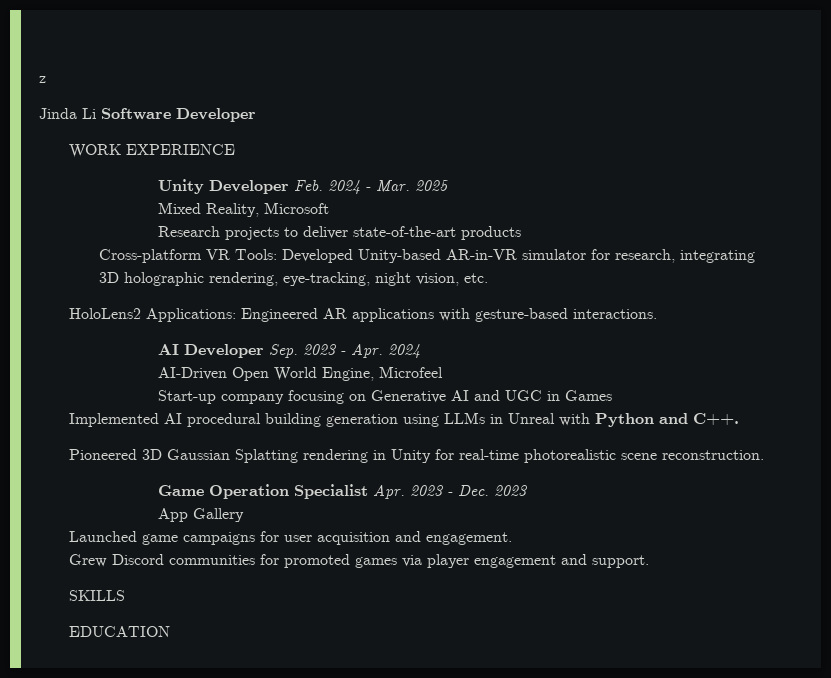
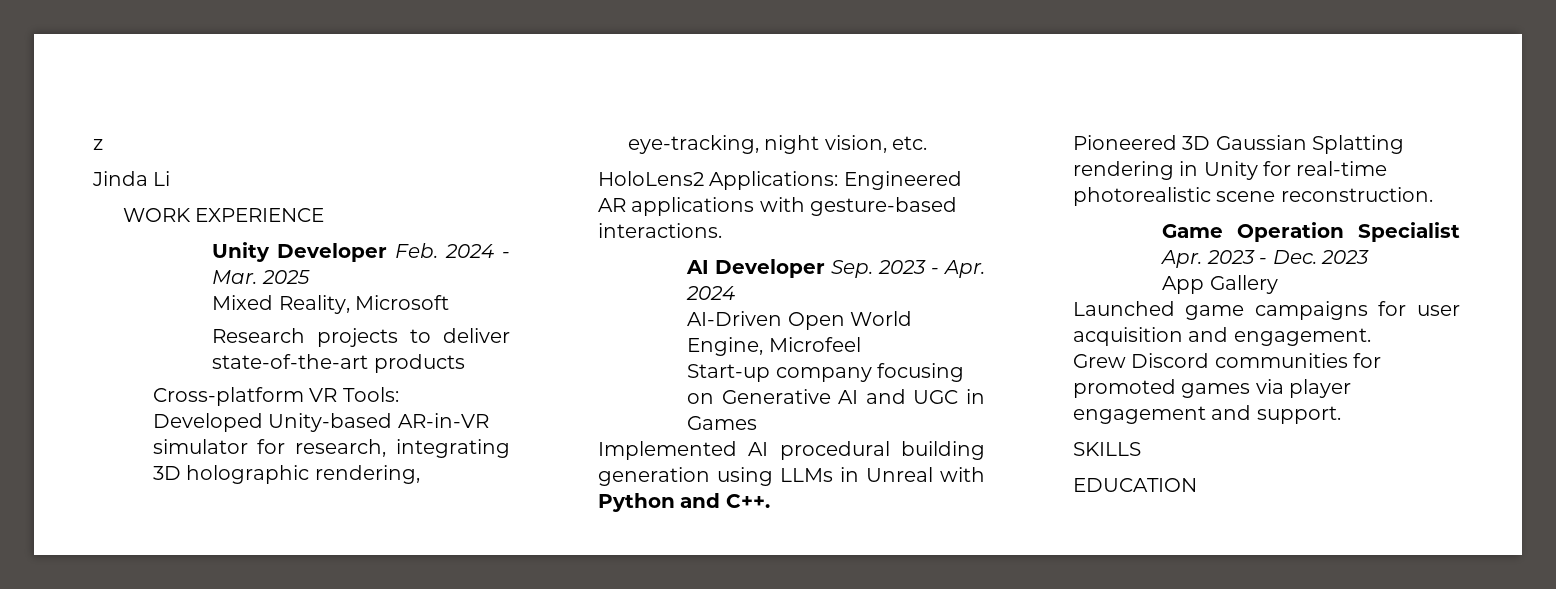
- Jinda Li Software Developer
+ Jinda Li

